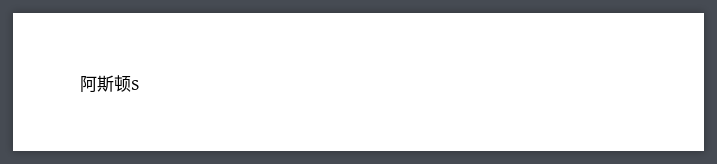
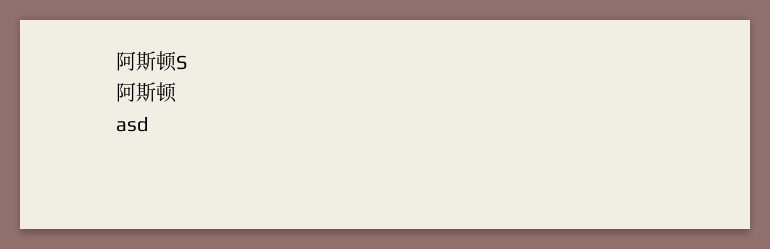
  阿斯顿S
+ 阿斯顿
+ asd

